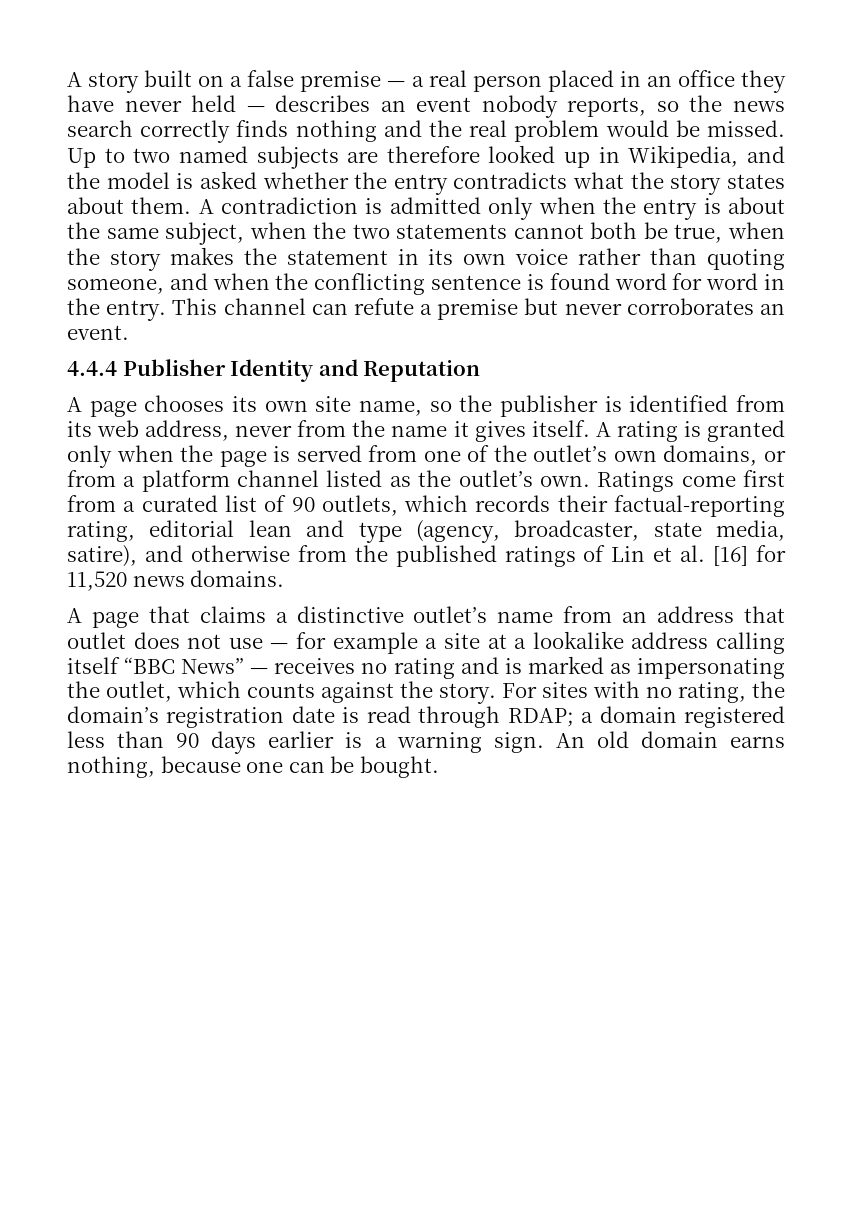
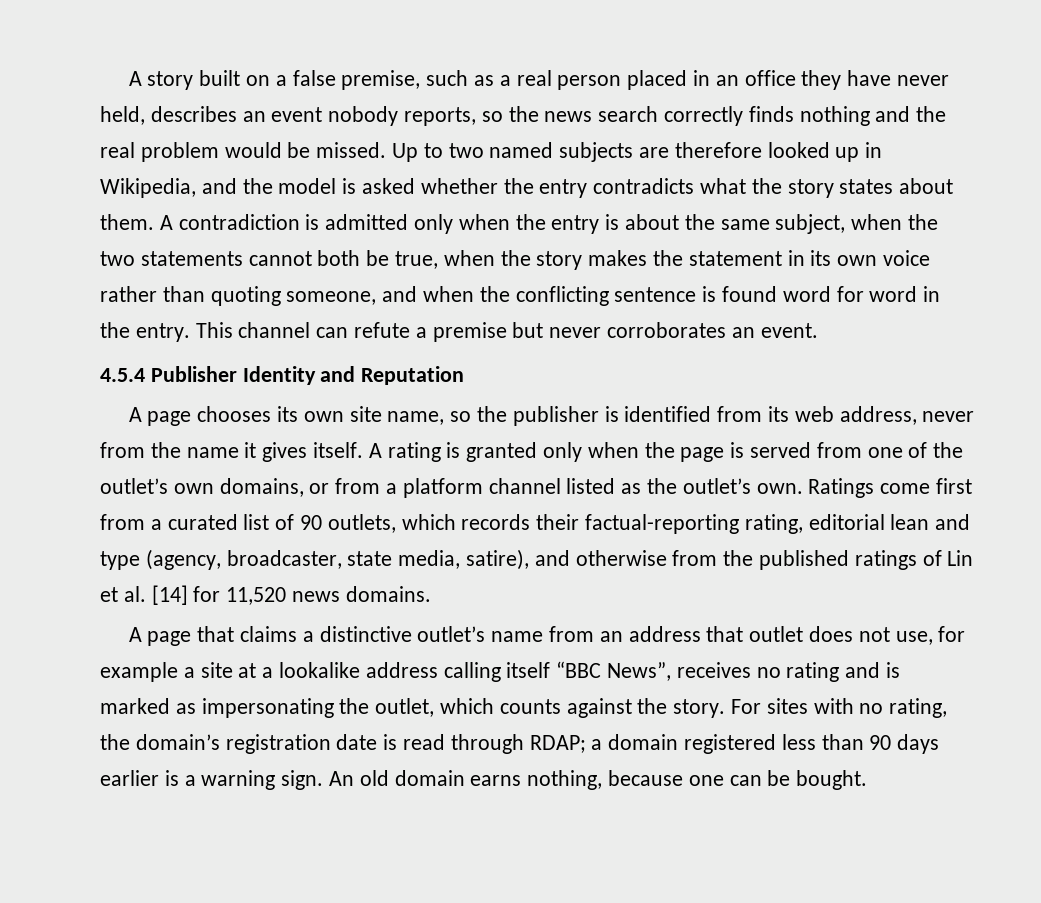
- A story built on a false premise — a real person placed in an office they have never held — describes an event nobody reports, so the news search correctly finds nothing and the real problem would be missed.
+ A story built on a false premise, such as a real person placed in an office they have never held, describes an event nobody reports, so the news search correctly finds nothing and the real problem would be missed.
- 4.4.4 Publisher Identity and Reputation
+ 4.5.4 Publisher Identity and Reputation
- Ratings come first from a curated list of 90 outlets, which records their factual-reporting rating, editorial lean and type (agency, broadcaster, state media, satire), and otherwise from the published ratings of Lin et al. [16] for 11,520 news domains.
+ Ratings come first from a curated list of 90 outlets, which records their factual-reporting rating, editorial lean and type (agency, broadcaster, state media, satire), and otherwise from the published ratings of Lin et al. [14] for 11,520 news domains.
- A page that claims a distinctive outlet’s name from an address that outlet does not use — for example a site at a lookalike address calling itself “BBC News” — receives no rating and is marked as impersonating the outlet, which counts against the story.
+ A page that claims a distinctive outlet’s name from an address that outlet does not use, for example a site at a lookalike address calling itself “BBC News”, receives no rating and is marked as impersonating the outlet, which counts against the story.

